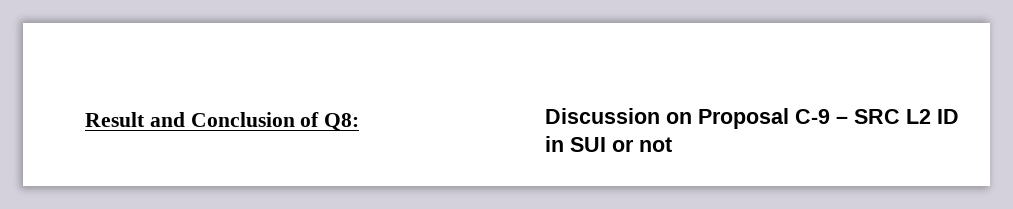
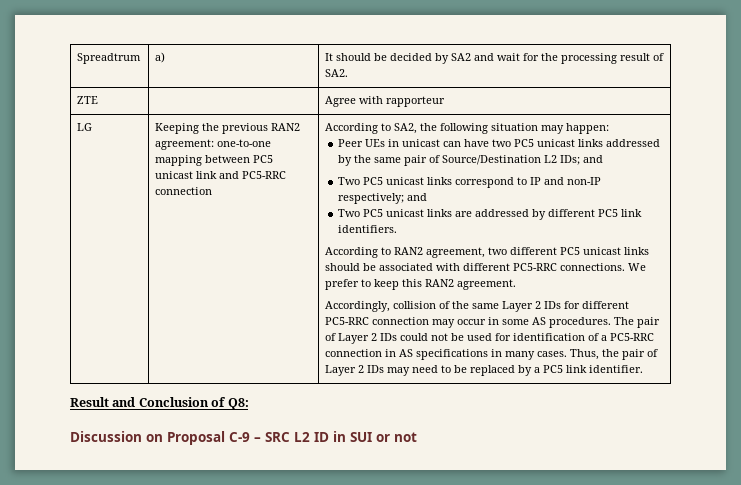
+ Spreadtrum | a) | It should be decided by SA2 and wait for the processing result of SA2.
+ ZTE | | Agree with rapporteur
+ LG | Keeping the previous RAN2 agreement: one-to-one mapping between PC5 unicast link and PC5-RRC connection | According to SA2, the following situation may happen:
+ Peer UEs in unicast can have two PC5 unicast links addressed by the same pair of Source/Destination L2 IDs; and
+ Two PC5 unicast links correspond to IP and non-IP respectively; and
+ Two PC5 unicast links are addressed by different PC5 link identifiers.
+ According to RAN2 agreement, two different PC5 unicast links should be associated with different PC5-RRC connections. We prefer to keep this RAN2 agreement.
+ Accordingly, collision of the same Layer 2 IDs for different PC5-RRC connection may occur in some AS procedures. The pair of Layer 2 IDs could not be used for identification of a PC5-RRC connection in AS specifications in many cases. Thus, the pair of Layer 2 IDs may need to be replaced by a PC5 link identifier.

